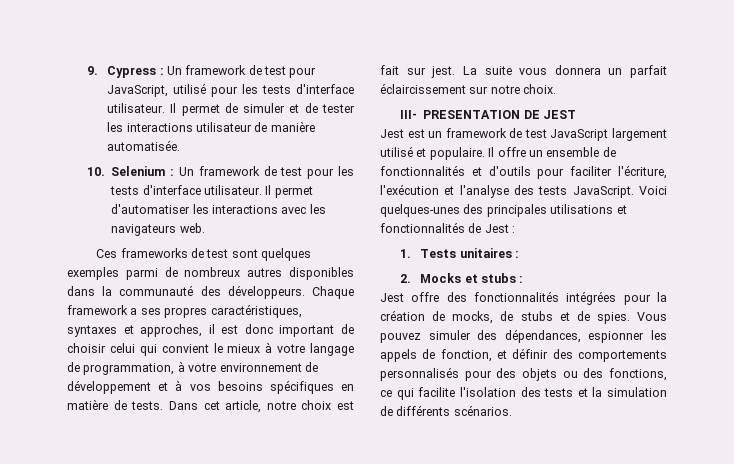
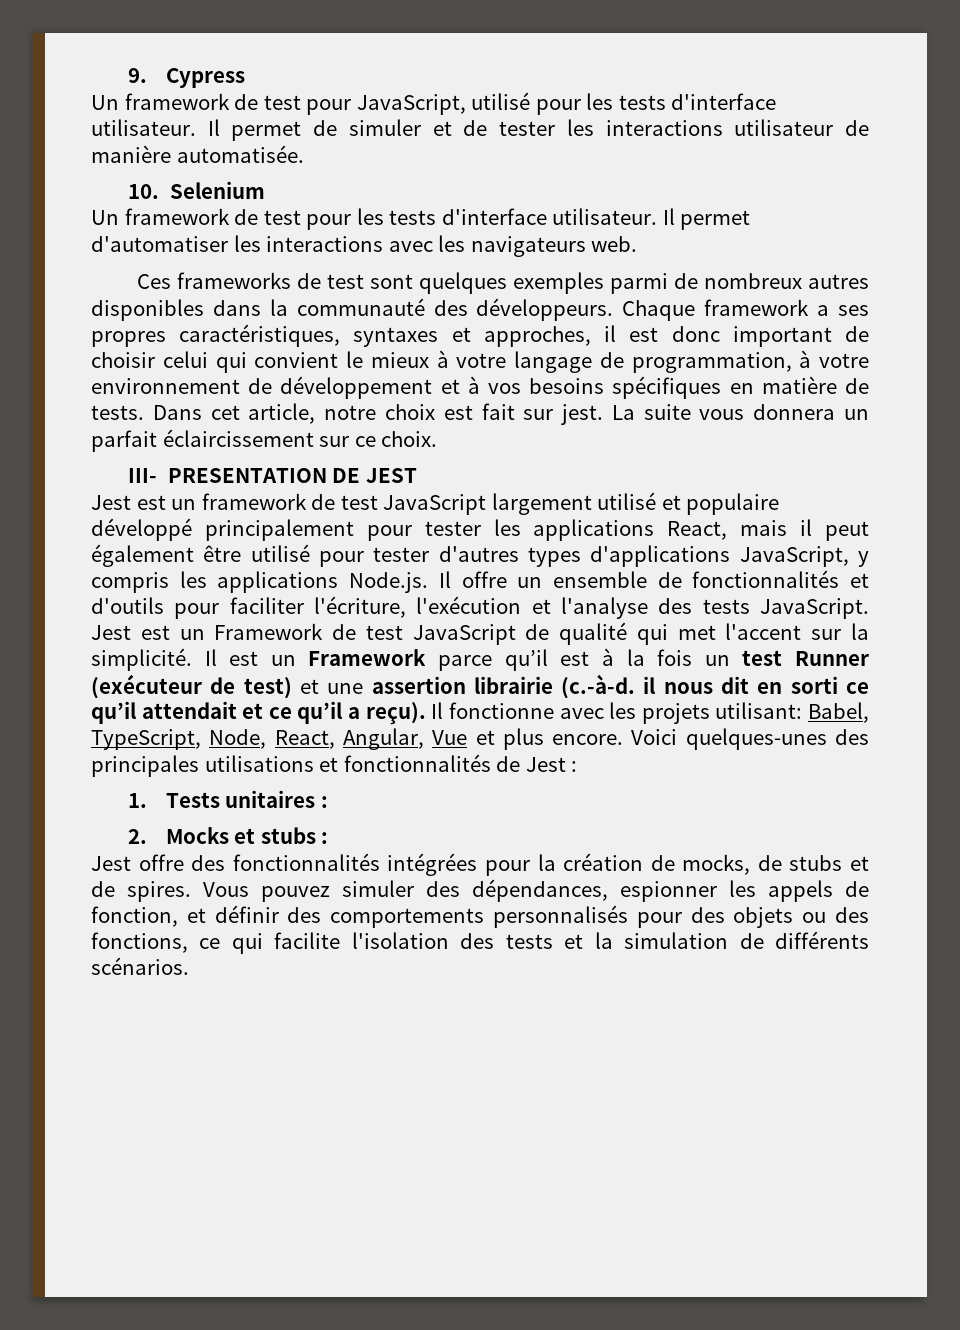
- 9. Cypress : Un framework de test pour JavaScript, utilisé pour les tests d'interface utilisateur.
+ 9. Cypress
+ Un framework de test pour JavaScript, utilisé pour les tests d'interface utilisateur.
- 10. Selenium : Un framework de test pour les tests d'interface utilisateur.
+ 10. Selenium
+ Un framework de test pour les tests d'interface utilisateur.
- La suite vous donnera un parfait éclaircissement sur notre choix.
+ La suite vous donnera un parfait éclaircissement sur ce choix.
- Jest est un framework de test JavaScript largement utilisé et populaire. Il offre un ensemble de fonctionnalités et d'outils pour faciliter l'écriture, l'exécution et l'analyse des tests JavaScript.
+ Jest est un framework de test JavaScript largement utilisé et populaire développé principalement pour tester les applications React, mais il peut également être utilisé pour tester d'autres types d'applications JavaScript, y compris les applications Node.js. Il offre un ensemble de fonctionnalités et d'outils pour faciliter l'écriture, l'exécution et l'analyse des tests JavaScript.
+ Jest est un Framework de test JavaScript de qualité qui met l'accent sur la simplicité. Il est un Framework parce qu’il est à la fois un test Runner (exécuteur de test) et une assertion librairie (c.-à-d. il nous dit en sorti ce qu’il attendait et ce qu’il a reçu). Il fonctionne avec les projets utilisant: Babel, TypeScript, Node, React, Angular, Vue et plus encore.
- Jest offre des fonctionnalités intégrées pour la création de mocks, de stubs et de spies.
+ Jest offre des fonctionnalités intégrées pour la création de mocks, de stubs et de spires.

